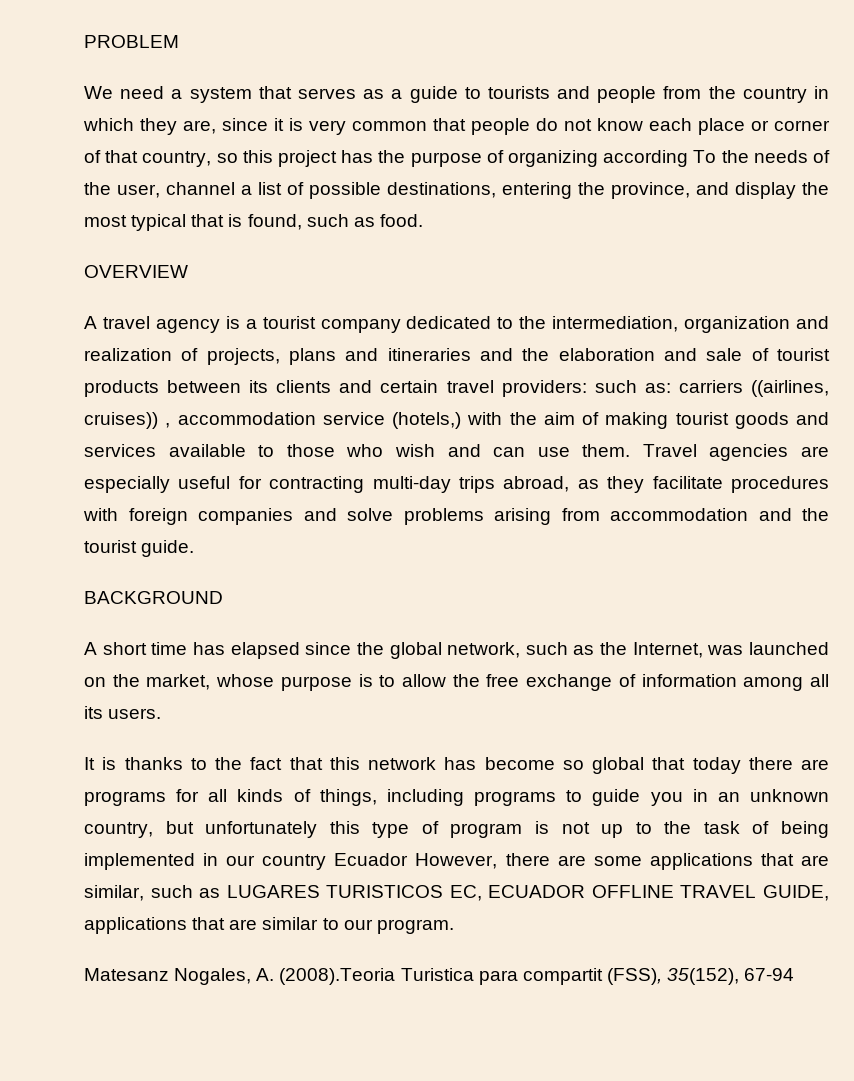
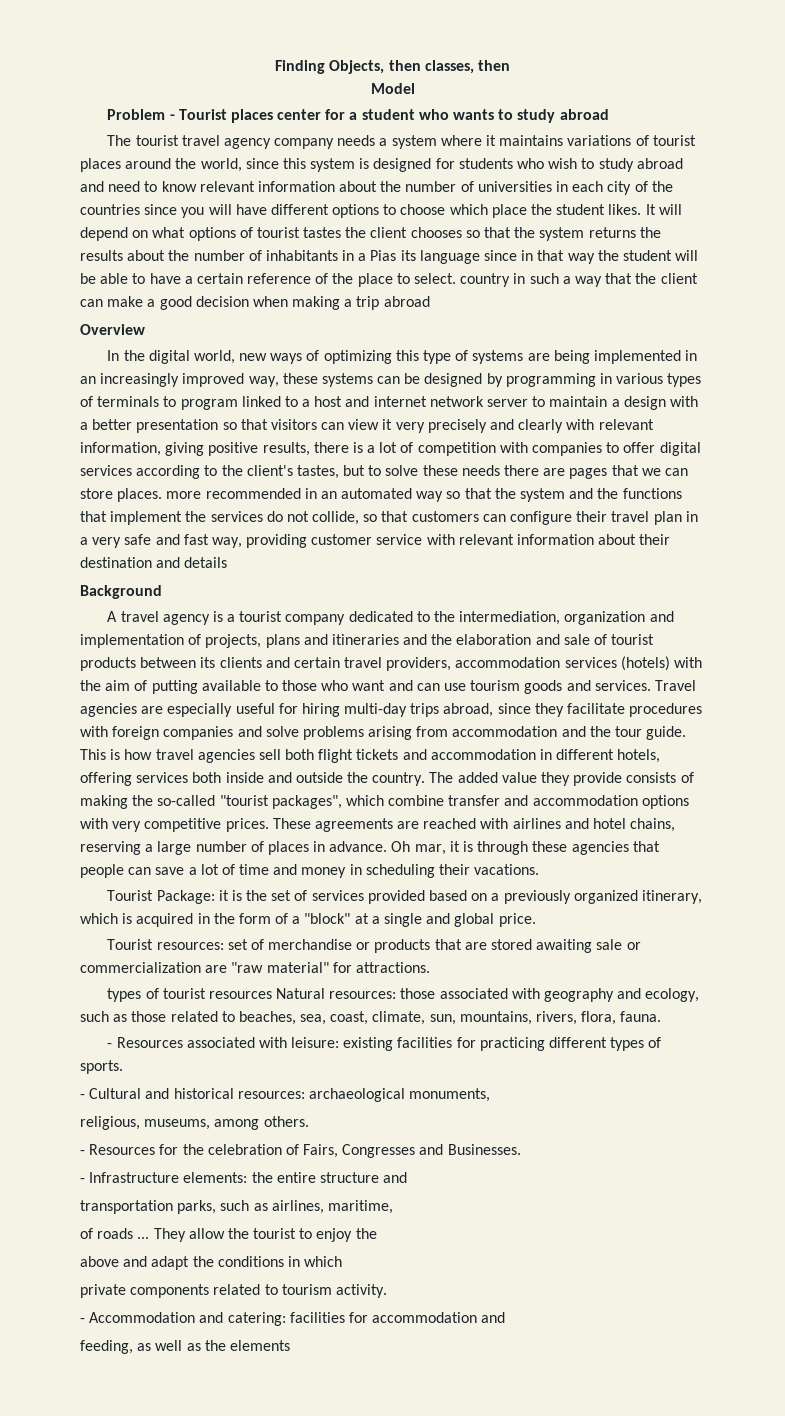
- PROBLEM
- We need a system that serves as a guide to tourists and people from the country in which they are, since it is very common that people do not know each place or corner of that country, so this project has the purpose of organizing according To the needs of the user, channel a list of possible destinations, entering the province, and display the most typical that is found, such as food.
- OVERVIEW
+ Finding Objects, then classes, then
+ Model
+ Problem - Tourist places center for a student who wants to study abroad
+ The tourist travel agency company needs a system where it maintains variations of tourist places around the world, since this system is designed for students who wish to study abroad and need to know relevant information about the number of universities in each city of the countries since you will have different options to choose which place the student likes. It will depend on what options of tourist tastes the client chooses so that the system returns the results about the number of inhabitants in a Pias its language since in that way the student will be able to have a certain reference of the place to select. country in such a way that the client can make a good decision when making a trip abroad
+ Overview
+ In the digital world, new ways of optimizing this type of systems are being implemented in an increasingly improved way, these systems can be designed by programming in various types of terminals to program linked to a host and internet network server to maintain a design with a better presentation so that visitors can view it very precisely and clearly with relevant information, giving positive results, there is a lot of competition with companies to offer digital services according to the client's tastes, but to solve these needs there are pages that we can store places. more recommended in an automated way so that the system and the functions that implement the services do not collide, so that customers can configure their travel plan in a very safe and fast way, providing customer service with relevant information about their destination and details
+ Background
- A travel agency is a tourist company dedicated to the intermediation, organization and realization of projects, plans and itineraries and the elaboration and sale of tourist products between its clients and certain travel providers: such as: carriers ((airlines, cruises)) , accommodation service (hotels,) with the aim of making tourist goods and services available to those who wish and can use them.
+ A travel agency is a tourist company dedicated to the intermediation, organization and implementation of projects, plans and itineraries and the elaboration and sale of tourist products between its clients and certain travel providers, accommodation services (hotels) with the aim of putting available to those who want and can use tourism goods and services.
- Travel agencies are especially useful for contracting multi-day trips abroad, as they facilitate procedures with foreign companies and solve problems arising from accommodation and the tourist guide.
- BACKGROUND
- A short time has elapsed since the global network, such as the Internet, was launched on the market, whose purpose is to allow the free exchange of information among all its users.
- It is thanks to the fact that this network has become so global that today there are programs for all kinds of things, including programs to guide you in an unknown country, but unfortunately this type of program is not up to the task of being implemented in our country Ecuador However, there are some applications that are similar, such as LUGARES TURISTICOS EC, ECUADOR OFFLINE TRAVEL GUIDE, applications that are similar to our program.
- Matesanz Nogales, A. (2008).Teoria Turistica para compartit (FSS), 35(152), 67-94
+ Travel agencies are especially useful for hiring multi-day trips abroad, since they facilitate procedures with foreign companies and solve problems arising from accommodation and the tour guide. This is how travel agencies sell both flight tickets and accommodation in different hotels, offering services both inside and outside the country. The added value they provide consists of making the so-called "tourist packages", which combine transfer and accommodation options with very competitive prices. These agreements are reached with airlines and hotel chains, reserving a large number of places in advance. Oh mar, it is through these agencies that people can save a lot of time and money in scheduling their vacations.
+ Tourist Package: it is the set of services provided based on a previously organized itinerary, which is acquired in the form of a "block" at a single and global price.
+ Tourist resources: set of merchandise or products that are stored awaiting sale or commercialization are "raw material" for attractions.
+ types of tourist resources Natural resources: those associated with geography and ecology, such as those related to beaches, sea, coast, climate, sun, mountains, rivers, flora, fauna.
+ - Resources associated with leisure: existing facilities for practicing different types of sports.
+ - Cultural and historical resources: archaeological monuments,
+ religious, museums, among others.
+ - Resources for the celebration of Fairs, Congresses and Businesses.
+ - Infrastructure elements: the entire structure and
+ transportation parks, such as airlines, maritime,
+ of roads ... They allow the tourist to enjoy the
+ above and adapt the conditions in which
+ private components related to tourism activity.
+ - Accommodation and catering: facilities for accommodation and
+ feeding, as well as the elements

